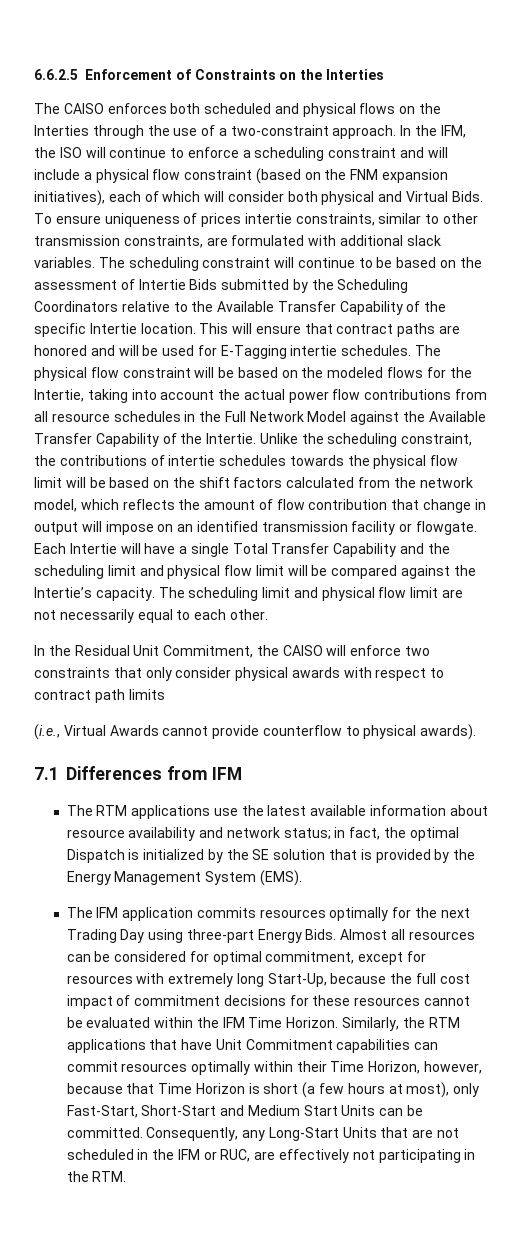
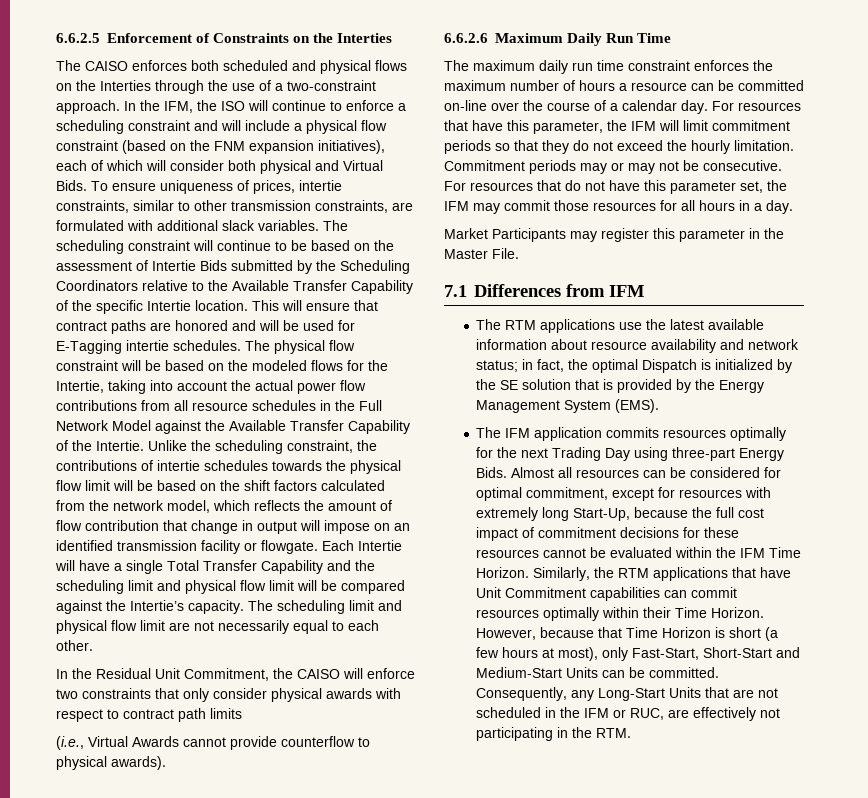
- To ensure uniqueness of prices intertie constraints, similar to other transmission constraints, are formulated with additional slack variables.
+ To ensure uniqueness of prices, intertie constraints, similar to other transmission constraints, are formulated with additional slack variables.
+ 6.6.2.6 Maximum Daily Run Time
+ The maximum daily run time constraint enforces the maximum number of hours a resource can be committed on-line over the course of a calendar day. For resources that have this parameter, the IFM will limit commitment periods so that they do not exceed the hourly limitation. Commitment periods may or may not be consecutive. For resources that do not have this parameter set, the IFM may commit those resources for all hours in a day.
+ Market Participants may register this parameter in the Master File.
- Similarly, the RTM applications that have Unit Commitment capabilities can commit resources optimally within their Time Horizon, however, because that Time Horizon is short (a few hours at most), only Fast-Start, Short-Start and Medium Start Units can be committed.
+ Similarly, the RTM applications that have Unit Commitment capabilities can commit resources optimally within their Time Horizon. However, because that Time Horizon is short (a few hours at most), only Fast-Start, Short-Start and Medium-Start Units can be committed.

